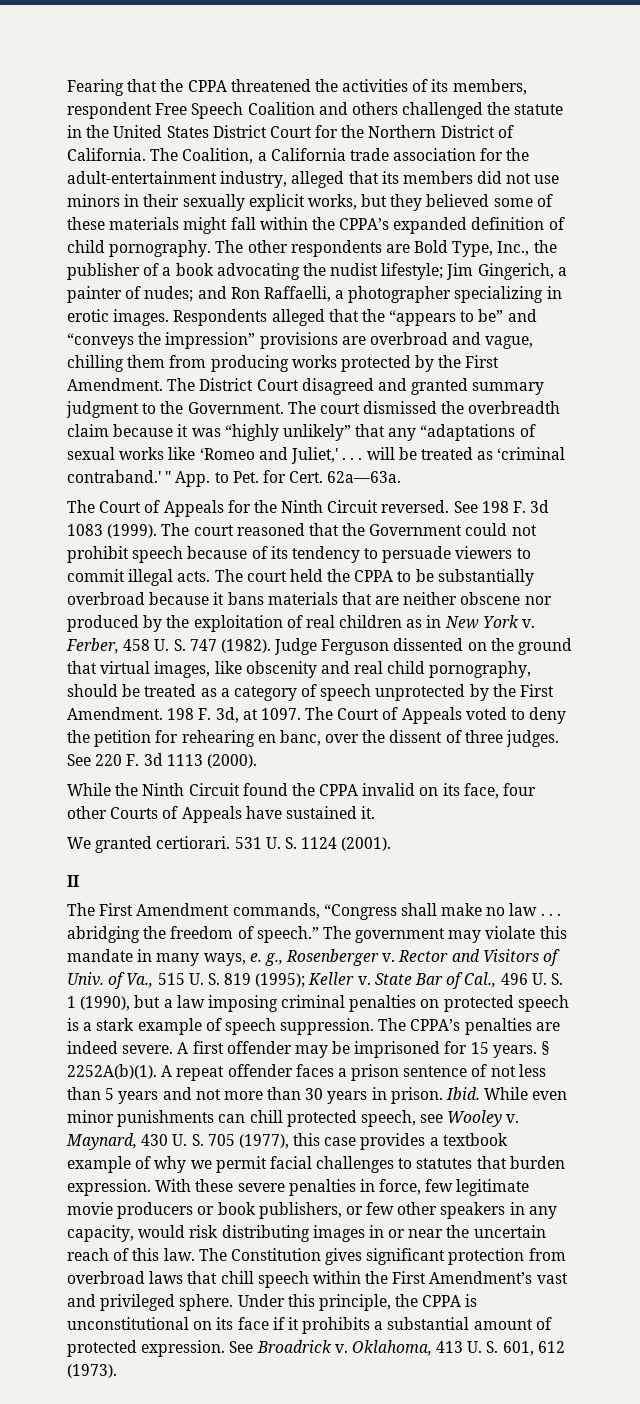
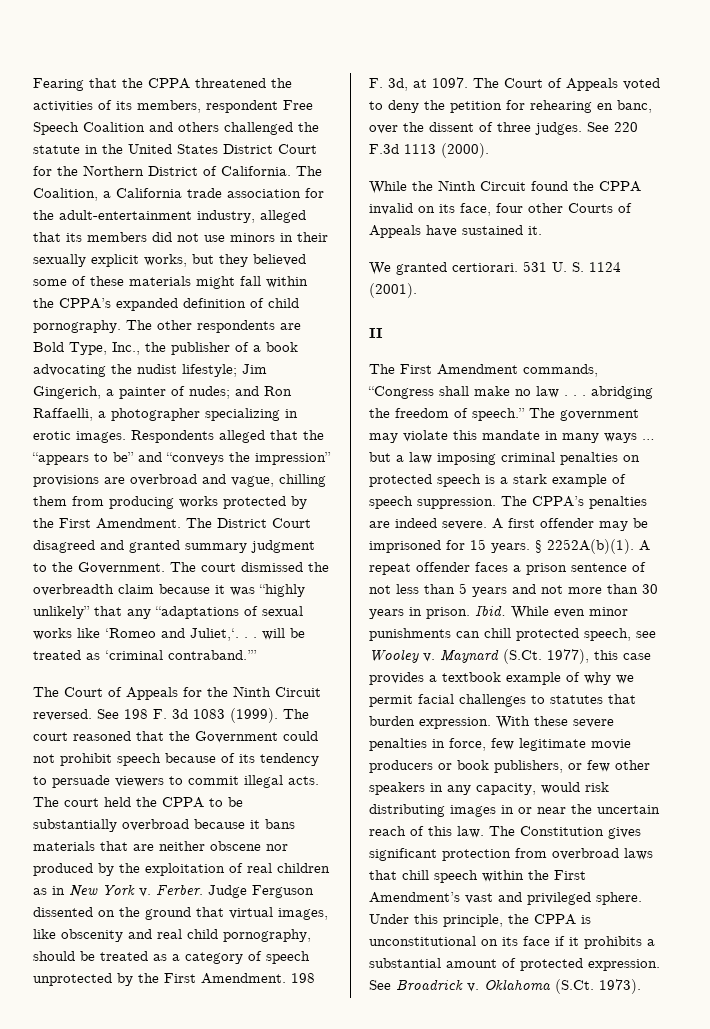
- The court dismissed the overbreadth claim because it was “highly unlikely” that any “adaptations of sexual works like ‘Romeo and Juliet,' . . . will be treated as ‘criminal contraband.' " App. to Pet. for Cert. 62a—63a.
+ The court dismissed the overbreadth claim because it was “highly unlikely” that any “adaptations of sexual works like ‘Romeo and Juliet,‘. . . will be treated as ‘criminal contraband.’”
- Ferber, 458 U. S. 747 (1982).
+ Ferber.
- See 220 F. 3d 1113 (2000).
+ See 220 F.3d 1113 (2000).
- The government may violate this mandate in many ways, e. g., Rosenberger v. Rector and Visitors of Univ. of Va., 515 U. S. 819 (1995); Keller v. State Bar of Cal., 496 U. S. 1 (1990), but a law imposing criminal penalties on protected speech is a stark example of speech suppression.
+ The government may violate this mandate in many ways … but a law imposing criminal penalties on protected speech is a stark example of speech suppression.
- Maynard, 430 U. S. 705 (1977), this case provides a textbook example of why we permit facial challenges to statutes that burden expression.
+ Maynard (S.Ct. 1977), this case provides a textbook example of why we permit facial challenges to statutes that burden expression.
- Oklahoma, 413 U. S. 601, 612 (1973).
+ Oklahoma (S.Ct. 1973).

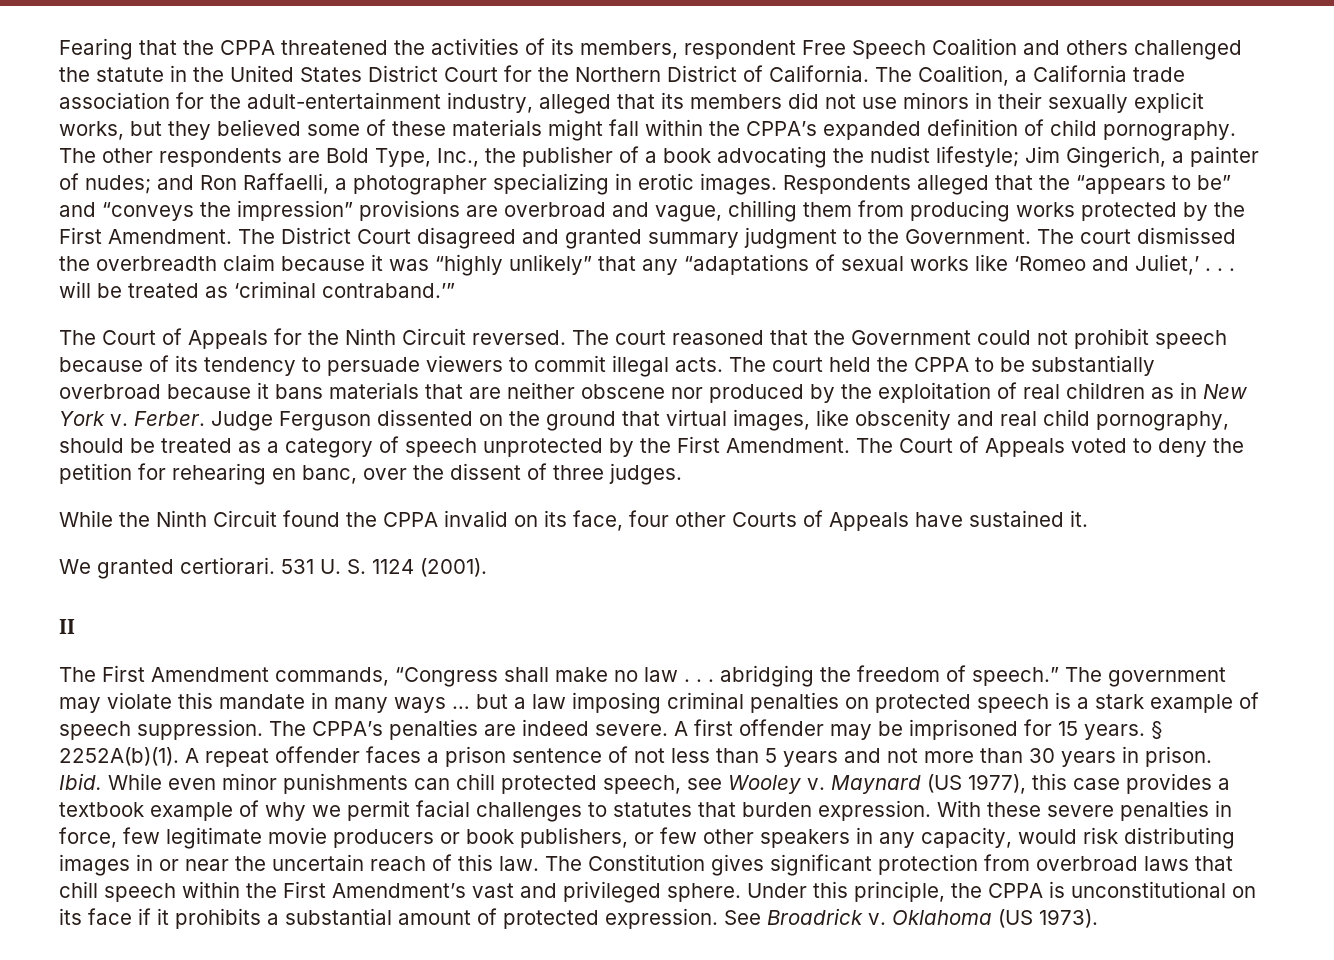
- The court dismissed the overbreadth claim because it was “highly unlikely” that any “adaptations of sexual works like ‘Romeo and Juliet,‘. . . will be treated as ‘criminal contraband.’”
+ The court dismissed the overbreadth claim because it was “highly unlikely” that any “adaptations of sexual works like ‘Romeo and Juliet,’ . . . will be treated as ‘criminal contraband.’”
- See 198 F. 3d 1083 (1999).
- 198 F. 3d, at 1097.
- See 220 F.3d 1113 (2000).
- Maynard (S.Ct. 1977), this case provides a textbook example of why we permit facial challenges to statutes that burden expression.
+ Maynard (US 1977), this case provides a textbook example of why we permit facial challenges to statutes that burden expression.
- Oklahoma (S.Ct. 1973).
+ Oklahoma (US 1973).

